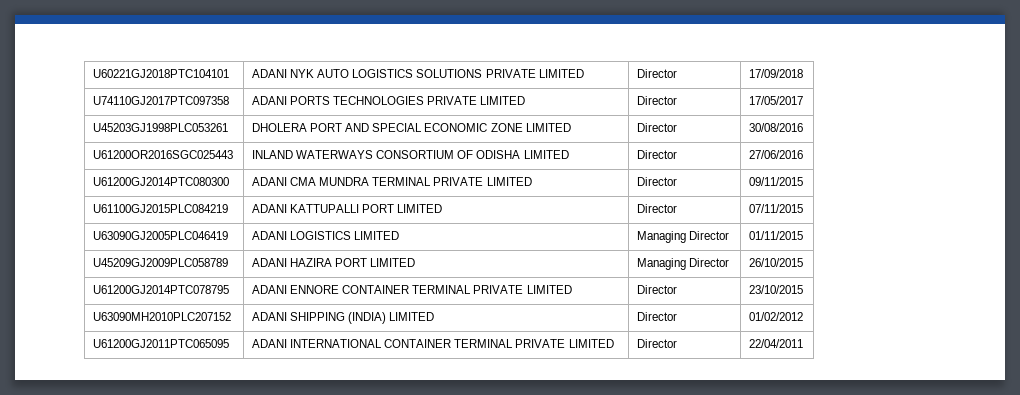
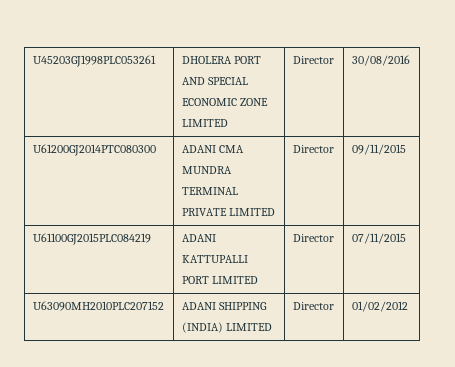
- U60221GJ2018PTC104101 | ADANI NYK AUTO LOGISTICS SOLUTIONS PRIVATE LIMITED | Director | 17/09/2018
- U74110GJ2017PTC097358 | ADANI PORTS TECHNOLOGIES PRIVATE LIMITED | Director | 17/05/2017
- U61200OR2016SGC025443 | INLAND WATERWAYS CONSORTIUM OF ODISHA LIMITED | Director | 27/06/2016
- U63090GJ2005PLC046419 | ADANI LOGISTICS LIMITED | Managing Director | 01/11/2015
- U45209GJ2009PLC058789 | ADANI HAZIRA PORT LIMITED | Managing Director | 26/10/2015
- U61200GJ2014PTC078795 | ADANI ENNORE CONTAINER TERMINAL PRIVATE LIMITED | Director | 23/10/2015
- U61200GJ2011PTC065095 | ADANI INTERNATIONAL CONTAINER TERMINAL PRIVATE LIMITED | Director | 22/04/2011

